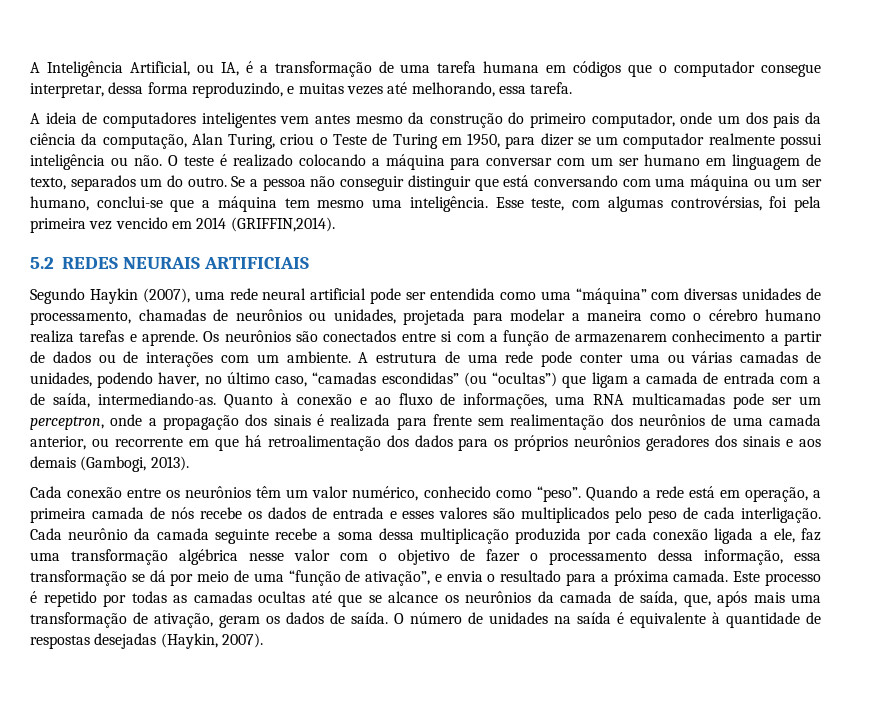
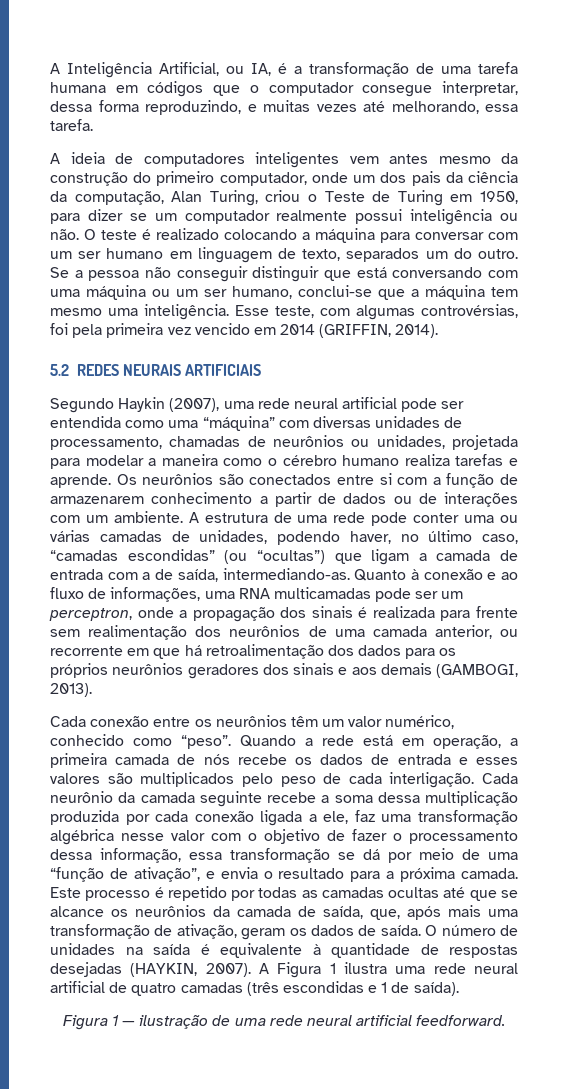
- Esse teste, com algumas controvérsias, foi pela primeira vez vencido em 2014 (GRIFFIN,2014).
+ Esse teste, com algumas controvérsias, foi pela primeira vez vencido em 2014 (GRIFFIN, 2014).
- Quanto à conexão e ao fluxo de informações, uma RNA multicamadas pode ser um perceptron, onde a propagação dos sinais é realizada para frente sem realimentação dos neurônios de uma camada anterior, ou recorrente em que há retroalimentação dos dados para os próprios neurônios geradores dos sinais e aos demais (Gambogi, 2013).
+ Quanto à conexão e ao fluxo de informações, uma RNA multicamadas pode ser um perceptron, onde a propagação dos sinais é realizada para frente sem realimentação dos neurônios de uma camada anterior, ou recorrente em que há retroalimentação dos dados para os próprios neurônios geradores dos sinais e aos demais (GAMBOGI, 2013).
- O número de unidades na saída é equivalente à quantidade de respostas desejadas (Haykin, 2007).
+ O número de unidades na saída é equivalente à quantidade de respostas desejadas (HAYKIN, 2007). A Figura 1 ilustra uma rede neural artificial de quatro camadas (três escondidas e 1 de saída).
+ Figura 1 — ilustração de uma rede neural artificial feedforward.

